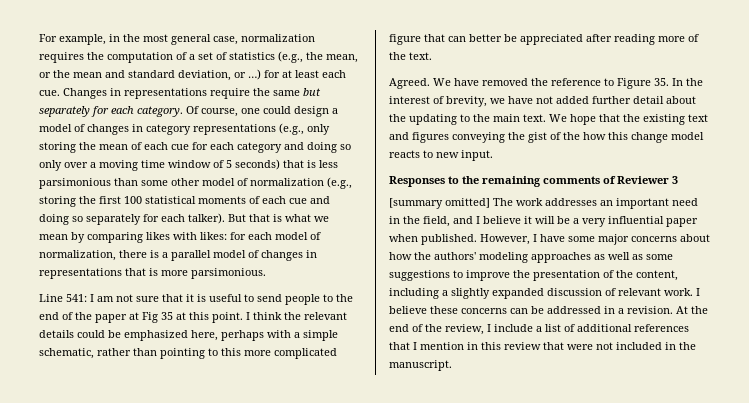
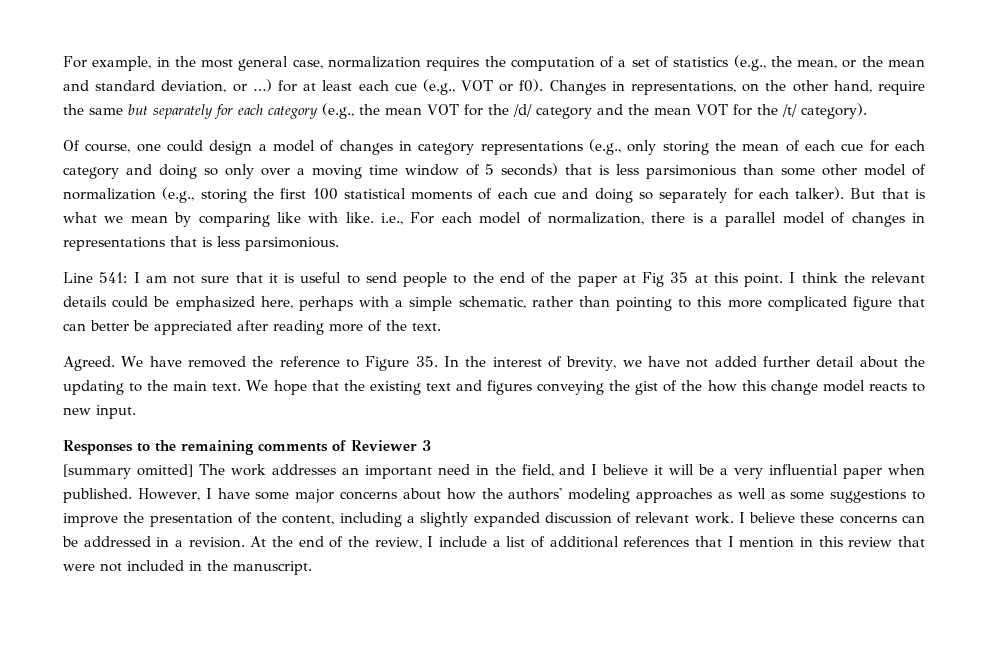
- For example, in the most general case, normalization requires the computation of a set of statistics (e.g., the mean, or the mean and standard deviation, or …) for at least each cue. Changes in representations require the same but separately for each category. Of course, one could design a model of changes in category representations (e.g., only storing the mean of each cue for each category and doing so only over a moving time window of 5 seconds) that is less parsimonious than some other model of normalization (e.g., storing the first 100 statistical moments of each cue and doing so separately for each talker).
+ For example, in the most general case, normalization requires the computation of a set of statistics (e.g., the mean, or the mean and standard deviation, or …) for at least each cue (e.g., VOT or f0). Changes in representations, on the other hand, require the same but separately for each category (e.g., the mean VOT for the /d/ category and the mean VOT for the /t/ category).
+ Of course, one could design a model of changes in category representations (e.g., only storing the mean of each cue for each category and doing so only over a moving time window of 5 seconds) that is less parsimonious than some other model of normalization (e.g., storing the first 100 statistical moments of each cue and doing so separately for each talker).
- But that is what we mean by comparing likes with likes: for each model of normalization, there is a parallel model of changes in representations that is more parsimonious.
+ But that is what we mean by comparing like with like. i.e., For each model of normalization, there is a parallel model of changes in representations that is less parsimonious.

